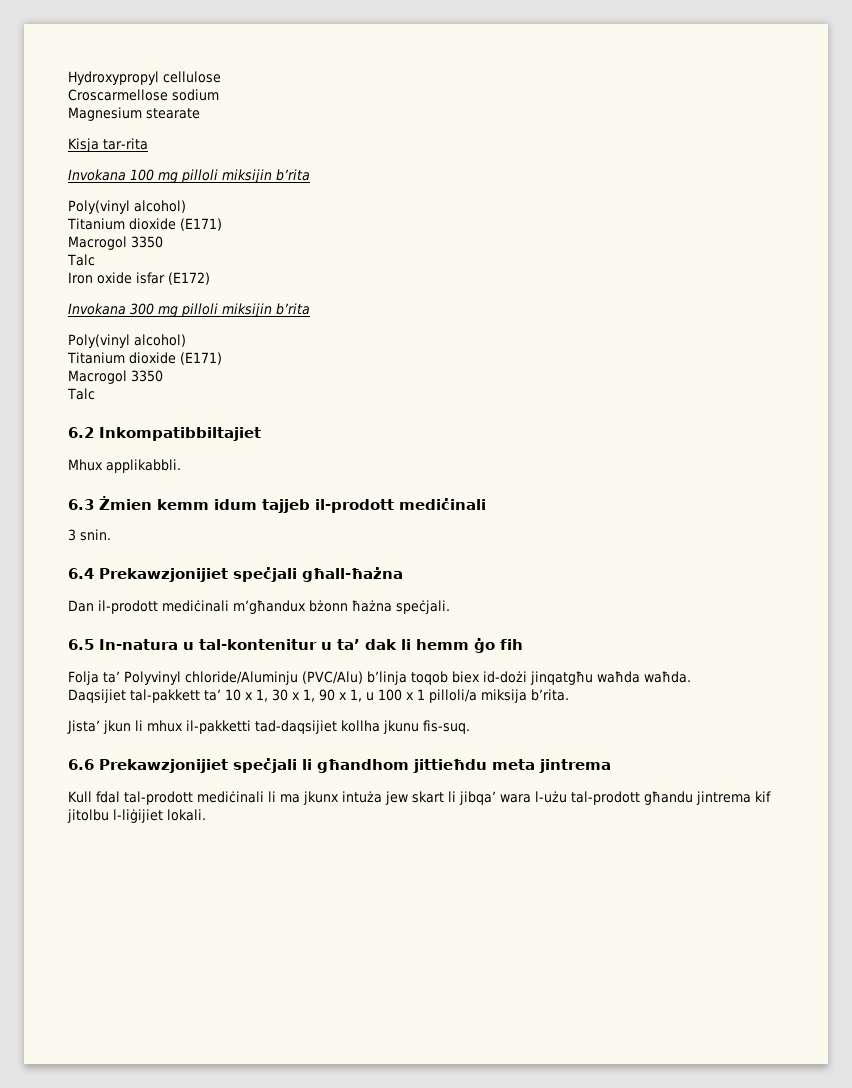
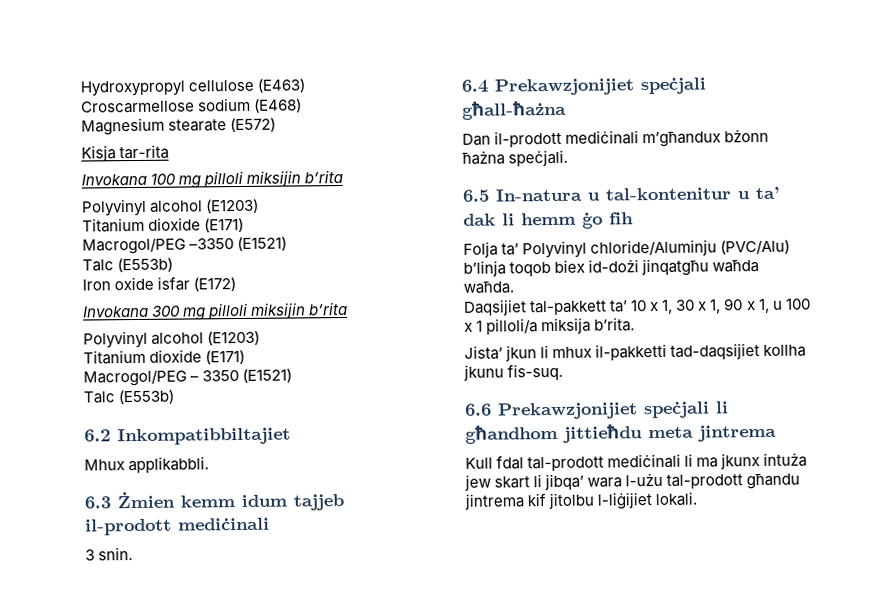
- Hydroxypropyl cellulose
+ Hydroxypropyl cellulose (E463)
- Croscarmellose sodium
+ Croscarmellose sodium (E468)
- Magnesium stearate
+ Magnesium stearate (E572)
  Invokana 100 mg pilloli miksijin b’rita
- Poly(vinyl alcohol)
+ Polyvinyl alcohol (E1203)
  Titanium dioxide (E171)
- Macrogol 3350
- Talc
+ Macrogol/PEG –3350 (E1521)
+ Talc (E553b)
  Invokana 300 mg pilloli miksijin b’rita
- Poly(vinyl alcohol)
+ Polyvinyl alcohol (E1203)
  Titanium dioxide (E171)
- Macrogol 3350
- Talc
+ Macrogol/PEG – 3350 (E1521)
+ Talc (E553b)

